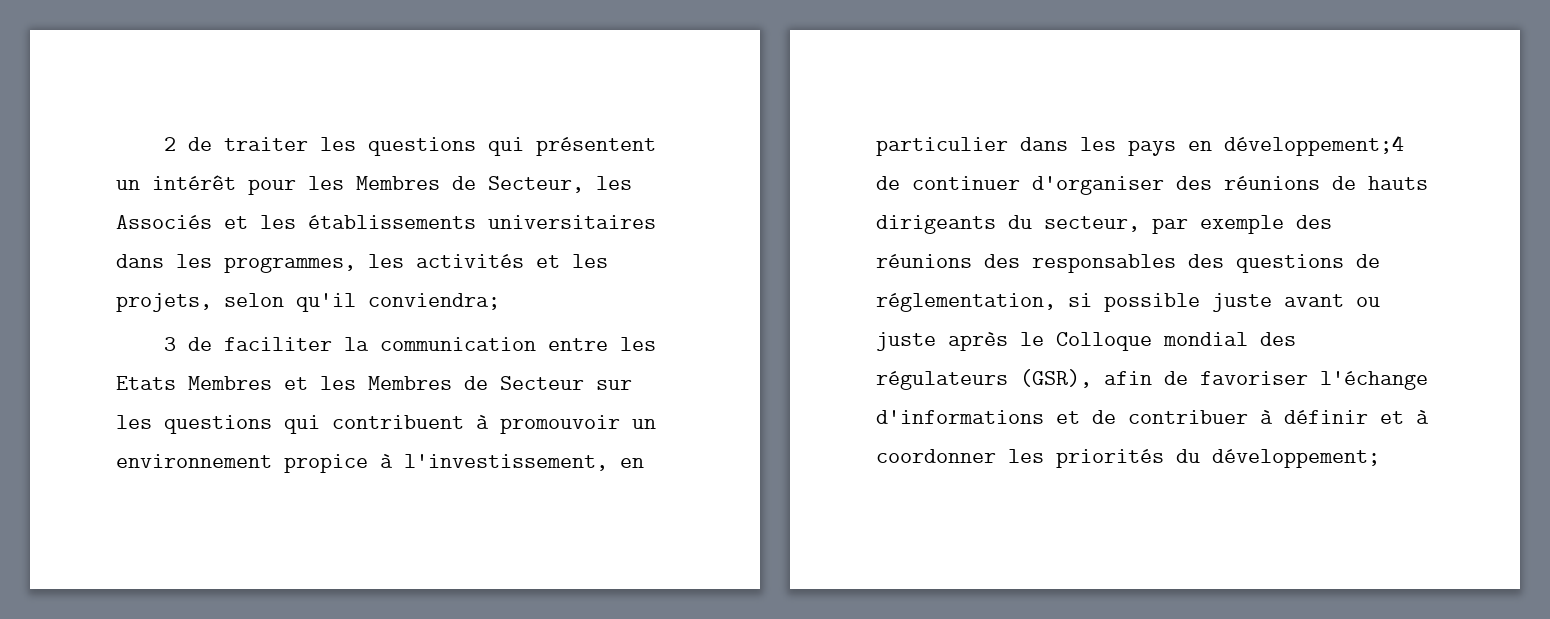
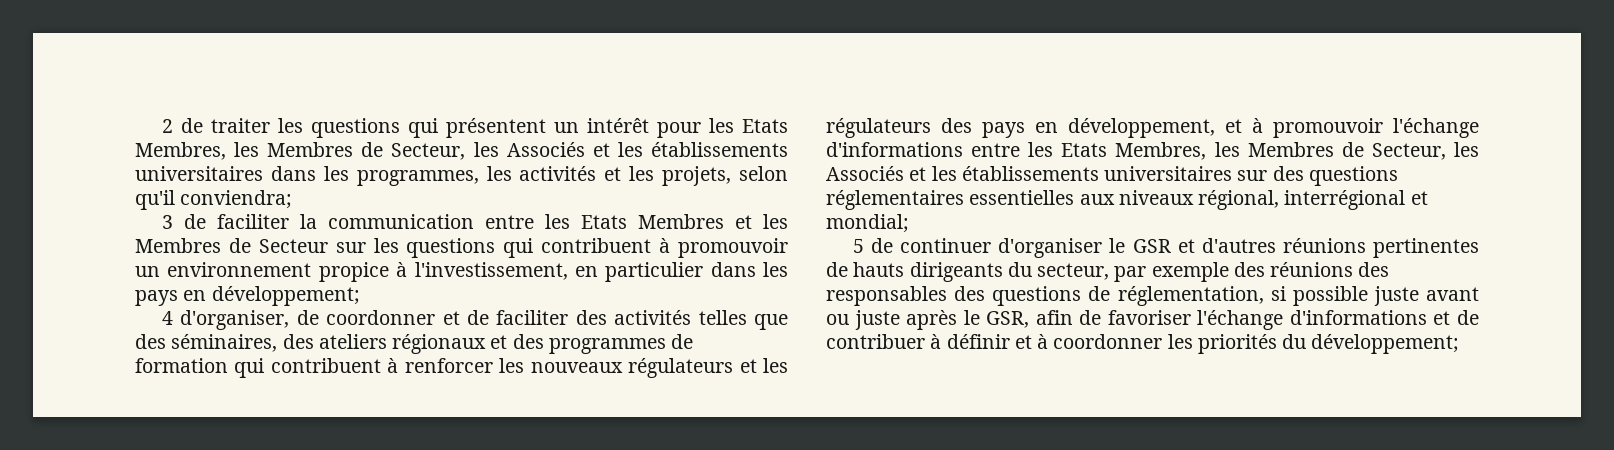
- 2 de traiter les questions qui présentent un intérêt pour les Membres de Secteur, les Associés et les établissements universitaires dans les programmes, les activités et les projets, selon qu'il conviendra;
+ 2 de traiter les questions qui présentent un intérêt pour les Etats Membres, les Membres de Secteur, les Associés et les établissements universitaires dans les programmes, les activités et les projets, selon qu'il conviendra;
- 3 de faciliter la communication entre les Etats Membres et les Membres de Secteur sur les questions qui contribuent à promouvoir un environnement propice à l'investissement, en particulier dans les pays en développement;4 de continuer d'organiser des réunions de hauts dirigeants du secteur, par exemple des réunions des responsables des questions de réglementation, si possible juste avant ou juste après le Colloque mondial des régulateurs (GSR), afin de favoriser l'échange d'informations et de contribuer à définir et à coordonner les priorités du développement;
+ 3 de faciliter la communication entre les Etats Membres et les Membres de Secteur sur les questions qui contribuent à promouvoir un environnement propice à l'investissement, en particulier dans les pays en développement;
+ 4 d'organiser, de coordonner et de faciliter des activités telles que des séminaires, des ateliers régionaux et des programmes de formation qui contribuent à renforcer les nouveaux régulateurs et les régulateurs des pays en développement, et à promouvoir l'échange d'informations entre les Etats Membres, les Membres de Secteur, les Associés et les établissements universitaires sur des questions réglementaires essentielles aux niveaux régional, interrégional et mondial;
+ 5 de continuer d'organiser le GSR et d'autres réunions pertinentes de hauts dirigeants du secteur, par exemple des réunions des responsables des questions de réglementation, si possible juste avant ou juste après le GSR, afin de favoriser l'échange d'informations et de contribuer à définir et à coordonner les priorités du développement;

